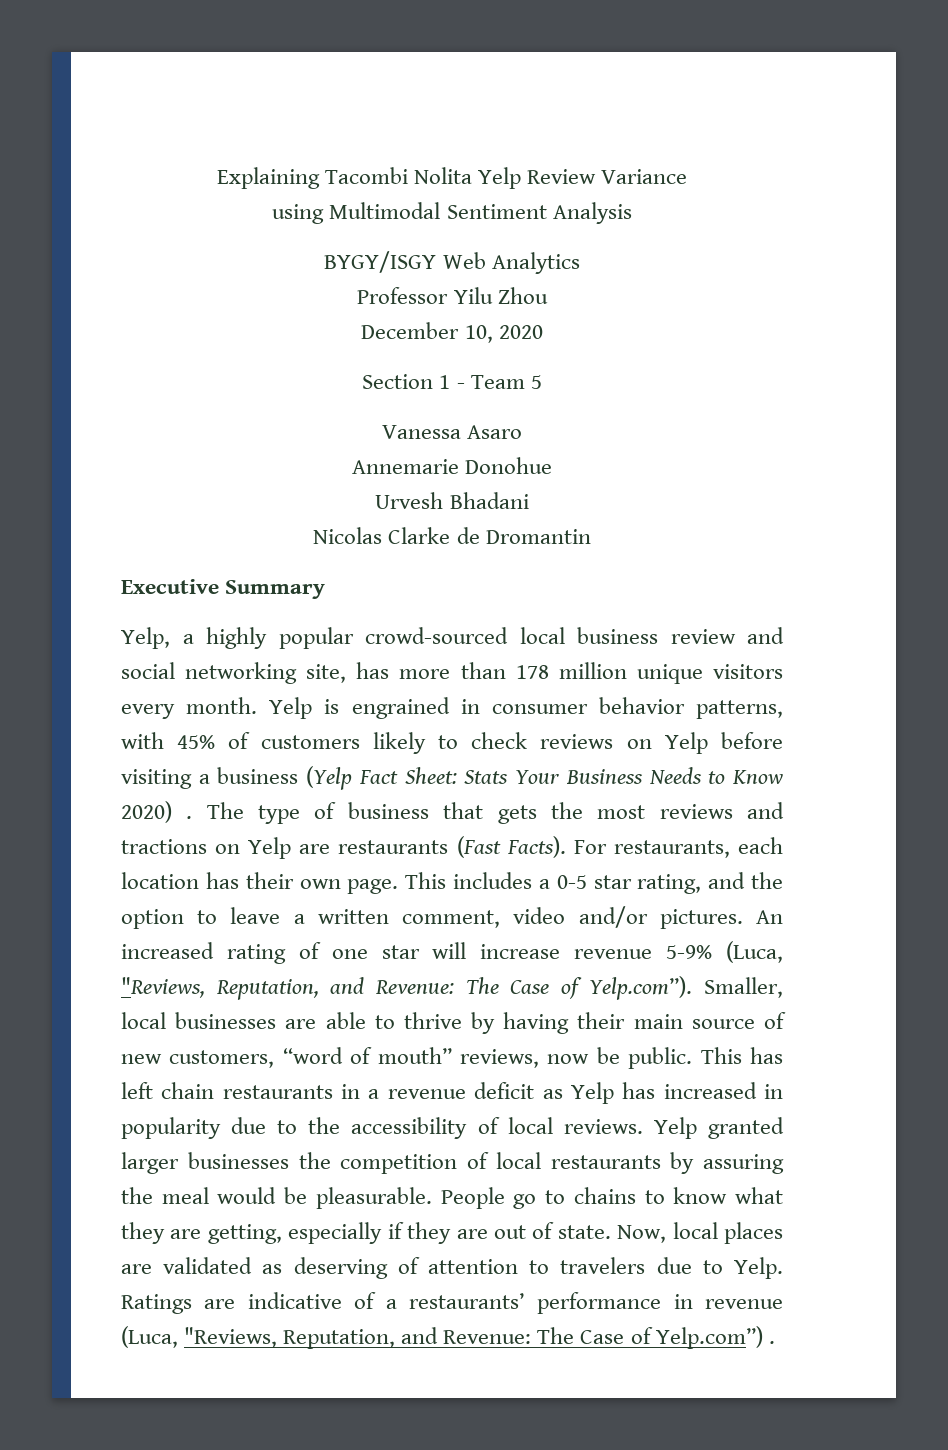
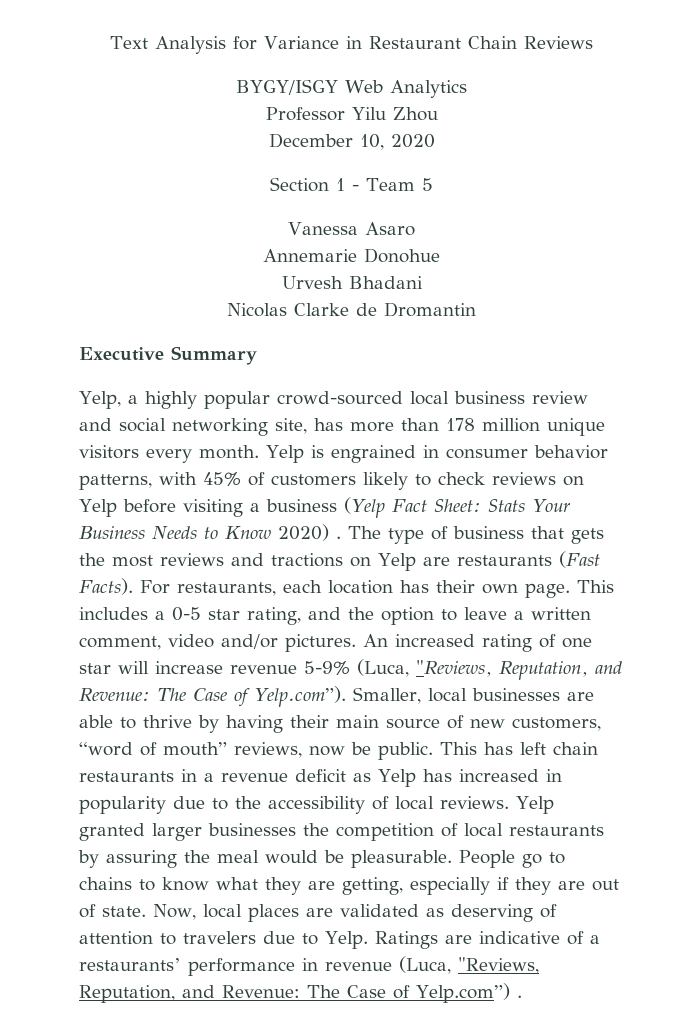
- Explaining Tacombi Nolita Yelp Review Variance
- using Multimodal Sentiment Analysis
+ Text Analysis for Variance in Restaurant Chain Reviews

